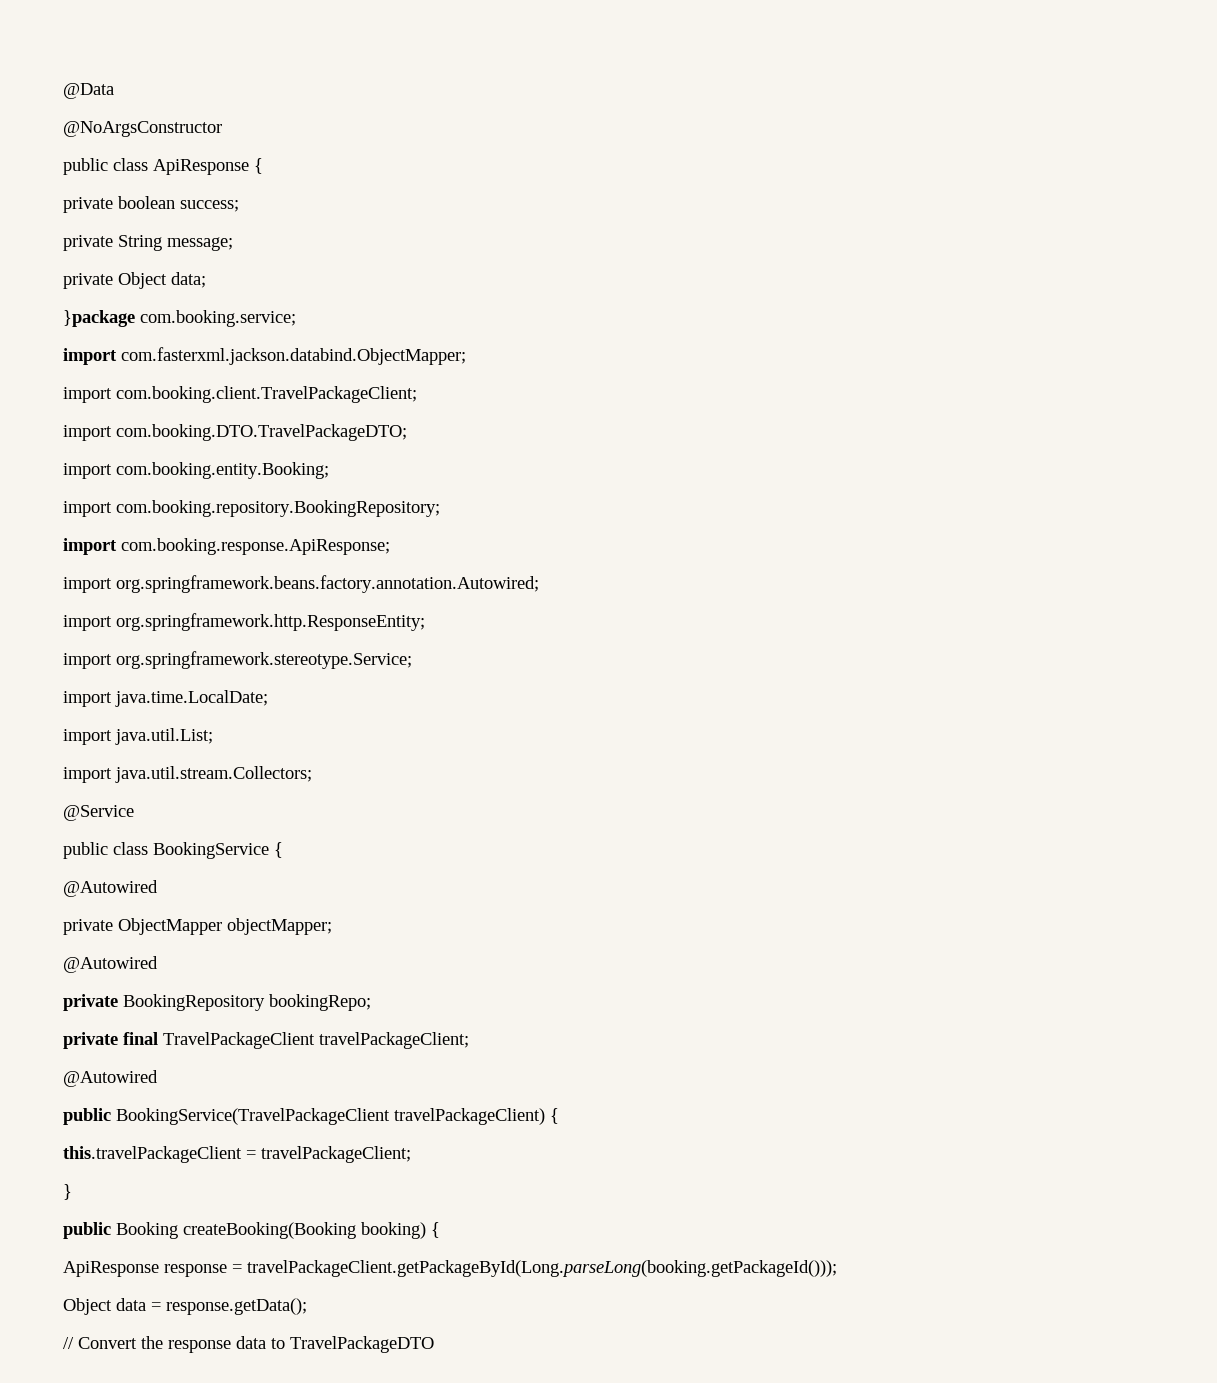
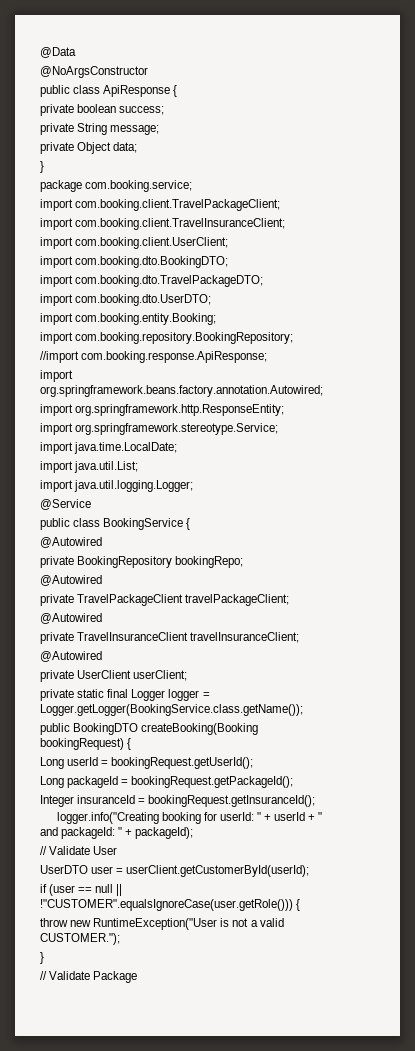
  private Object data;
- }package com.booking.service;
+ }
+ package com.booking.service;
- import com.fasterxml.jackson.databind.ObjectMapper;
- import com.booking.DTO.TravelPackageDTO;
+ import com.booking.client.TravelInsuranceClient;
+ import com.booking.client.UserClient;
+ import com.booking.dto.BookingDTO;
+ import com.booking.dto.TravelPackageDTO;
+ import com.booking.dto.UserDTO;
- import com.booking.response.ApiResponse;
+ //import com.booking.response.ApiResponse;
- import java.util.stream.Collectors;
+ import java.util.logging.Logger;
- private ObjectMapper objectMapper;
+ private BookingRepository bookingRepo;
  @Autowired
- private BookingRepository bookingRepo;
- private final TravelPackageClient travelPackageClient;
+ private TravelPackageClient travelPackageClient;
- public BookingService(TravelPackageClient travelPackageClient) {
- this.travelPackageClient = travelPackageClient;
+ private TravelInsuranceClient travelInsuranceClient;
+ @Autowired
+ private UserClient userClient;
+ private static final Logger logger = Logger.getLogger(BookingService.class.getName());
+ public BookingDTO createBooking(Booking bookingRequest) {
+ Long userId = bookingRequest.getUserId();
+ Long packageId = bookingRequest.getPackageId();
+ Integer insuranceId = bookingRequest.getInsuranceId();
+ logger.info("Creating booking for userId: " + userId + " and packageId: " + packageId);
+ // Validate User
+ UserDTO user = userClient.getCustomerById(userId);
+ if (user == null || !"CUSTOMER".equalsIgnoreCase(user.getRole())) {
+ throw new RuntimeException("User is not a valid CUSTOMER.");
  }
- public Booking createBooking(Booking booking) {
- ApiResponse response = travelPackageClient.getPackageById(Long.parseLong(booking.getPackageId()));
- Object data = response.getData();
- // Convert the response data to TravelPackageDTO
+ // Validate Package

